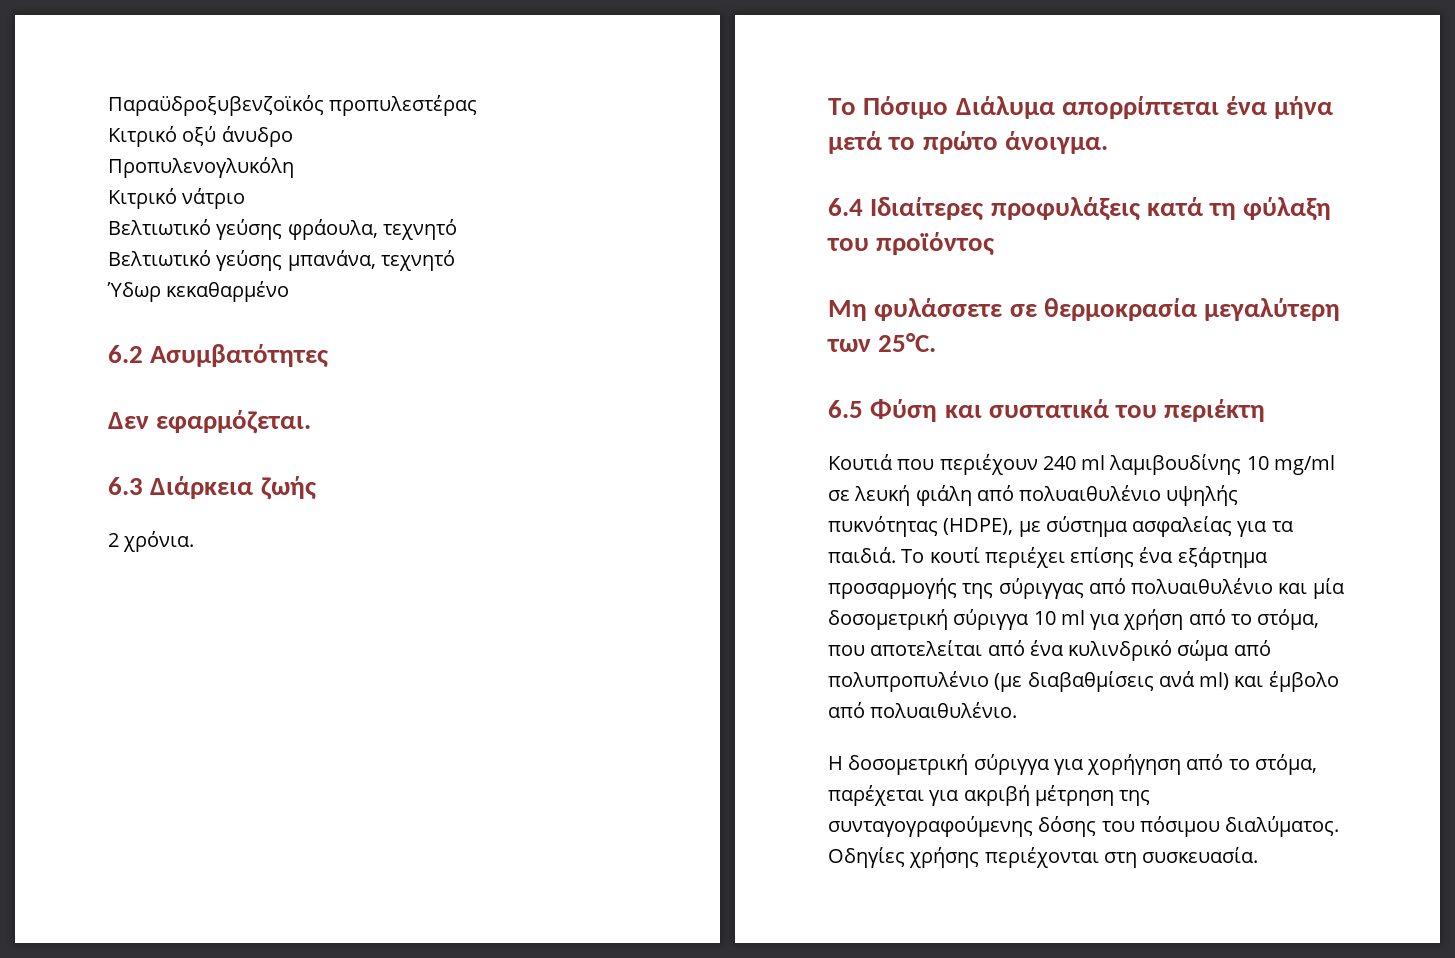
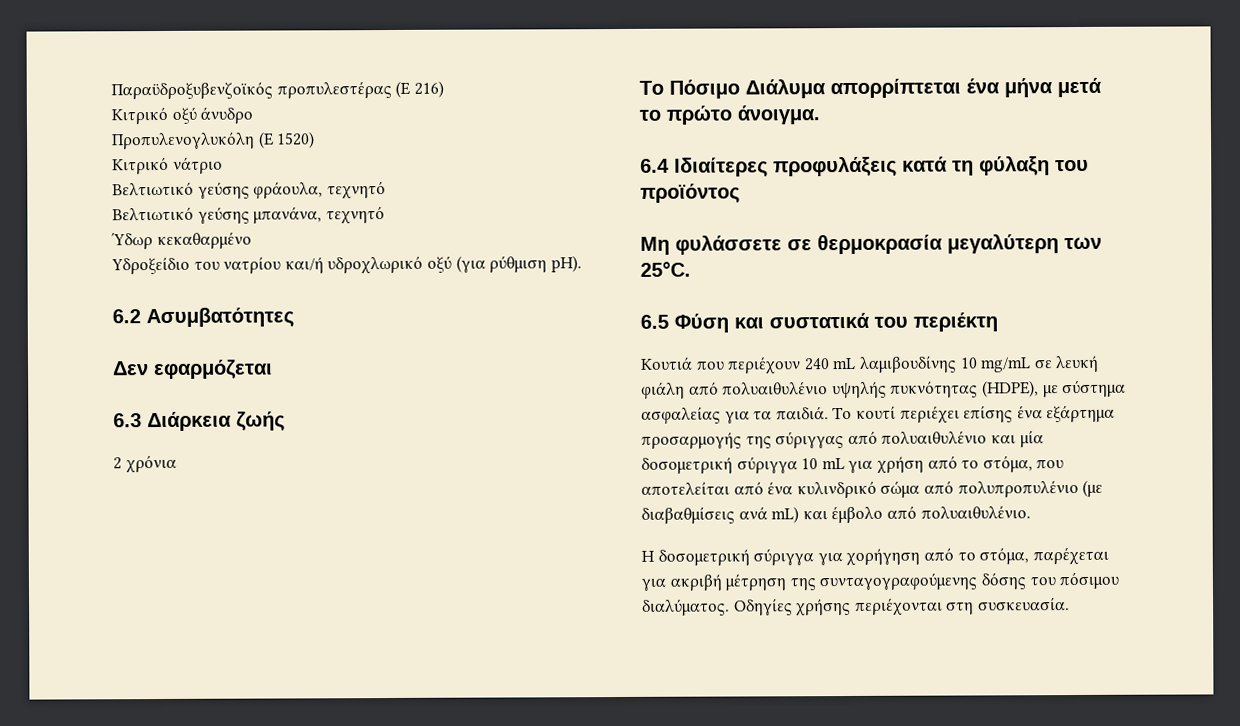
- Παραϋδροξυβενζοϊκός προπυλεστέρας
+ Παραϋδροξυβενζοϊκός προπυλεστέρας (E 216)
- Προπυλενογλυκόλη
+ Προπυλενογλυκόλη (E 1520)
+ Υδροξείδιο του νατρίου και/ή υδροχλωρικό οξύ (για ρύθμιση pH).
- Δεν εφαρμόζεται.
+ Δεν εφαρμόζεται
- 2 χρόνια.
+ 2 χρόνια
- Κουτιά που περιέχουν 240 ml λαμιβουδίνης 10 mg/ml σε λευκή φιάλη από πολυαιθυλένιο υψηλής πυκνότητας (HDPE), με σύστημα ασφαλείας για τα παιδιά.
+ Κουτιά που περιέχουν 240 mL λαμιβουδίνης 10 mg/mL σε λευκή φιάλη από πολυαιθυλένιο υψηλής πυκνότητας (HDPE), με σύστημα ασφαλείας για τα παιδιά.
- Το κουτί περιέχει επίσης ένα εξάρτημα προσαρμογής της σύριγγας από πολυαιθυλένιο και μία δοσομετρική σύριγγα 10 ml για χρήση από το στόμα, που αποτελείται από ένα κυλινδρικό σώμα από πολυπροπυλένιο (με διαβαθμίσεις ανά ml) και έμβολο από πολυαιθυλένιο.
+ Το κουτί περιέχει επίσης ένα εξάρτημα προσαρμογής της σύριγγας από πολυαιθυλένιο και μία δοσομετρική σύριγγα 10 mL για χρήση από το στόμα, που αποτελείται από ένα κυλινδρικό σώμα από πολυπροπυλένιο (με διαβαθμίσεις ανά mL) και έμβολο από πολυαιθυλένιο.

